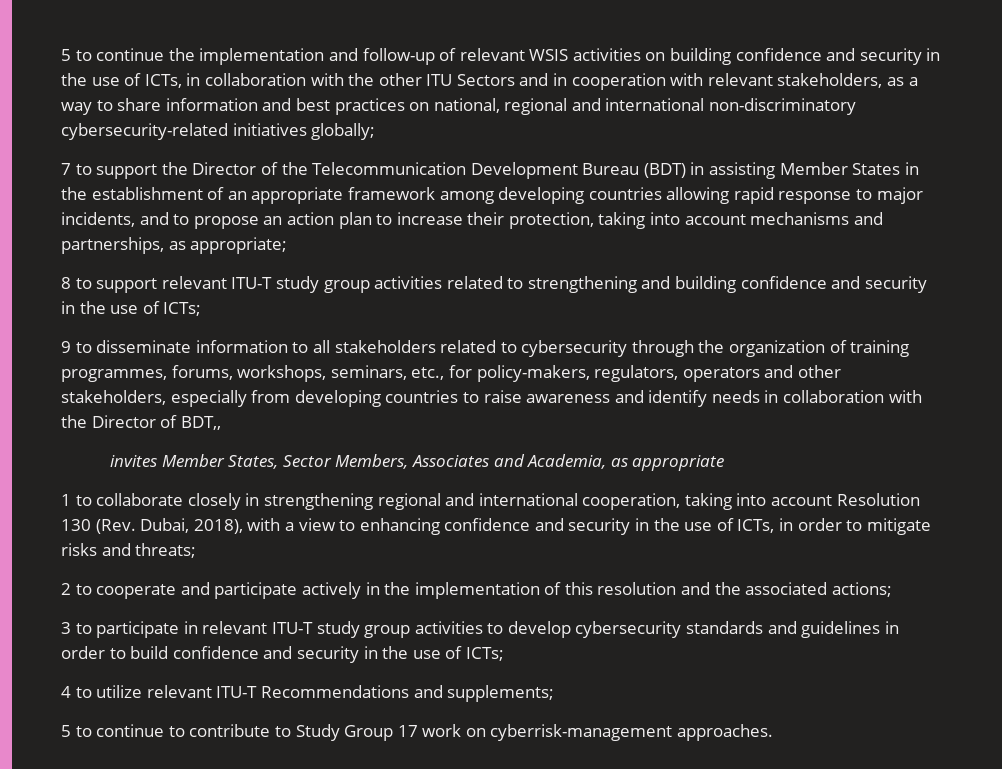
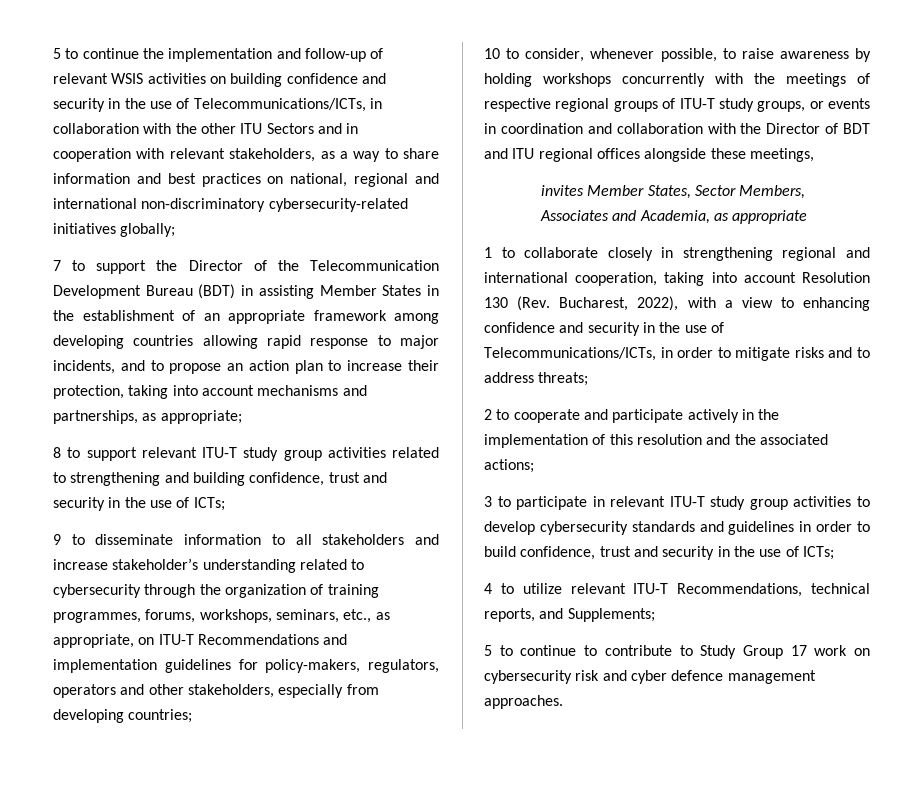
- 5 to continue the implementation and follow-up of relevant WSIS activities on building confidence and security in the use of ICTs, in collaboration with the other ITU Sectors and in cooperation with relevant stakeholders, as a way to share information and best practices on national, regional and international non-discriminatory cybersecurity-related initiatives globally;
+ 5 to continue the implementation and follow-up of relevant WSIS activities on building confidence and security in the use of Telecommunications/ICTs, in collaboration with the other ITU Sectors and in cooperation with relevant stakeholders, as a way to share information and best practices on national, regional and international non-discriminatory cybersecurity-related initiatives globally;
- 8 to support relevant ITU-T study group activities related to strengthening and building confidence and security in the use of ICTs;
+ 8 to support relevant ITU-T study group activities related to strengthening and building confidence, trust and security in the use of ICTs;
- 9 to disseminate information to all stakeholders related to cybersecurity through the organization of training programmes, forums, workshops, seminars, etc., for policy-makers, regulators, operators and other stakeholders, especially from developing countries to raise awareness and identify needs in collaboration with the Director of BDT,,
+ 9 to disseminate information to all stakeholders and increase stakeholder’s understanding related to cybersecurity through the organization of training programmes, forums, workshops, seminars, etc., as appropriate, on ITU-T Recommendations and implementation guidelines for policy-makers, regulators, operators and other stakeholders, especially from developing countries;
+ 10 to consider, whenever possible, to raise awareness by holding workshops concurrently with the meetings of respective regional groups of ITU-T study groups, or events in coordination and collaboration with the Director of BDT and ITU regional offices alongside these meetings,
- 1 to collaborate closely in strengthening regional and international cooperation, taking into account Resolution 130 (Rev. Dubai, 2018), with a view to enhancing confidence and security in the use of ICTs, in order to mitigate risks and threats;
+ 1 to collaborate closely in strengthening regional and international cooperation, taking into account Resolution 130 (Rev. Bucharest, 2022), with a view to enhancing confidence and security in the use of Telecommunications/ICTs, in order to mitigate risks and to address threats;
- 3 to participate in relevant ITU-T study group activities to develop cybersecurity standards and guidelines in order to build confidence and security in the use of ICTs;
+ 3 to participate in relevant ITU-T study group activities to develop cybersecurity standards and guidelines in order to build confidence, trust and security in the use of ICTs;
- 4 to utilize relevant ITU-T Recommendations and supplements;
+ 4 to utilize relevant ITU-T Recommendations, technical reports, and Supplements;
- 5 to continue to contribute to Study Group 17 work on cyberrisk-management approaches.
+ 5 to continue to contribute to Study Group 17 work on cybersecurity risk and cyber defence management approaches.

